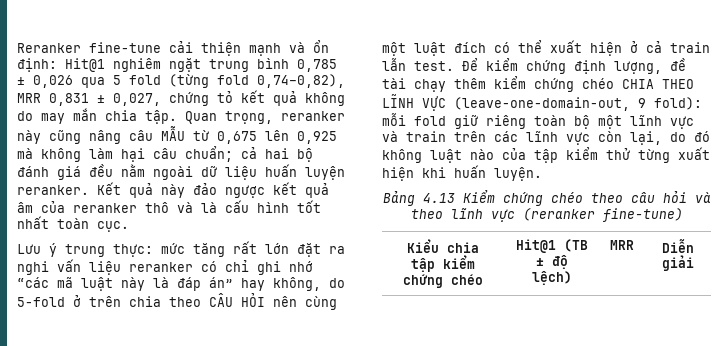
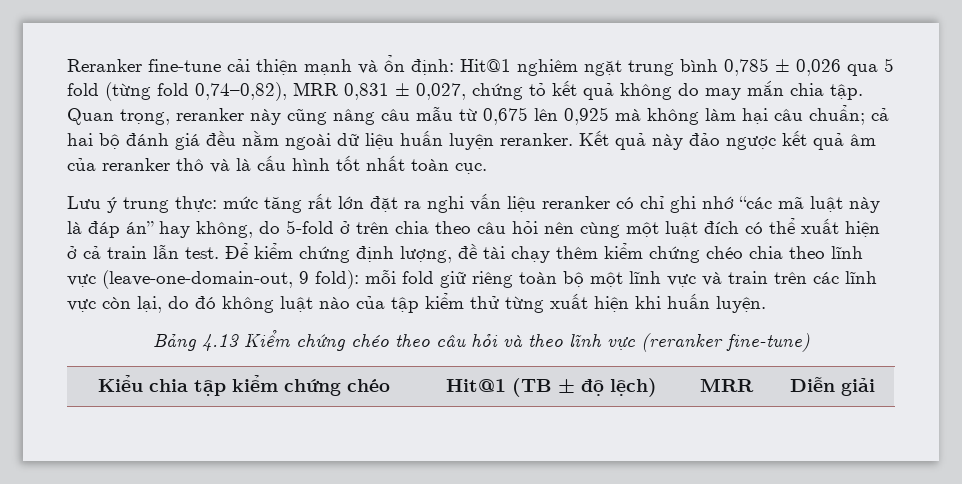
- Quan trọng, reranker này cũng nâng câu MẪU từ 0,675 lên 0,925 mà không làm hại câu chuẩn; cả hai bộ đánh giá đều nằm ngoài dữ liệu huấn luyện reranker.
+ Quan trọng, reranker này cũng nâng câu mẫu từ 0,675 lên 0,925 mà không làm hại câu chuẩn; cả hai bộ đánh giá đều nằm ngoài dữ liệu huấn luyện reranker.
- Lưu ý trung thực: mức tăng rất lớn đặt ra nghi vấn liệu reranker có chỉ ghi nhớ “các mã luật này là đáp án” hay không, do 5-fold ở trên chia theo CÂU HỎI nên cùng một luật đích có thể xuất hiện ở cả train lẫn test.
+ Lưu ý trung thực: mức tăng rất lớn đặt ra nghi vấn liệu reranker có chỉ ghi nhớ “các mã luật này là đáp án” hay không, do 5-fold ở trên chia theo câu hỏi nên cùng một luật đích có thể xuất hiện ở cả train lẫn test.
- Để kiểm chứng định lượng, đề tài chạy thêm kiểm chứng chéo CHIA THEO LĨNH VỰC (leave-one-domain-out, 9 fold): mỗi fold giữ riêng toàn bộ một lĩnh vực và train trên các lĩnh vực còn lại, do đó không luật nào của tập kiểm thử từng xuất hiện khi huấn luyện.
+ Để kiểm chứng định lượng, đề tài chạy thêm kiểm chứng chéo chia theo lĩnh vực (leave-one-domain-out, 9 fold): mỗi fold giữ riêng toàn bộ một lĩnh vực và train trên các lĩnh vực còn lại, do đó không luật nào của tập kiểm thử từng xuất hiện khi huấn luyện.

